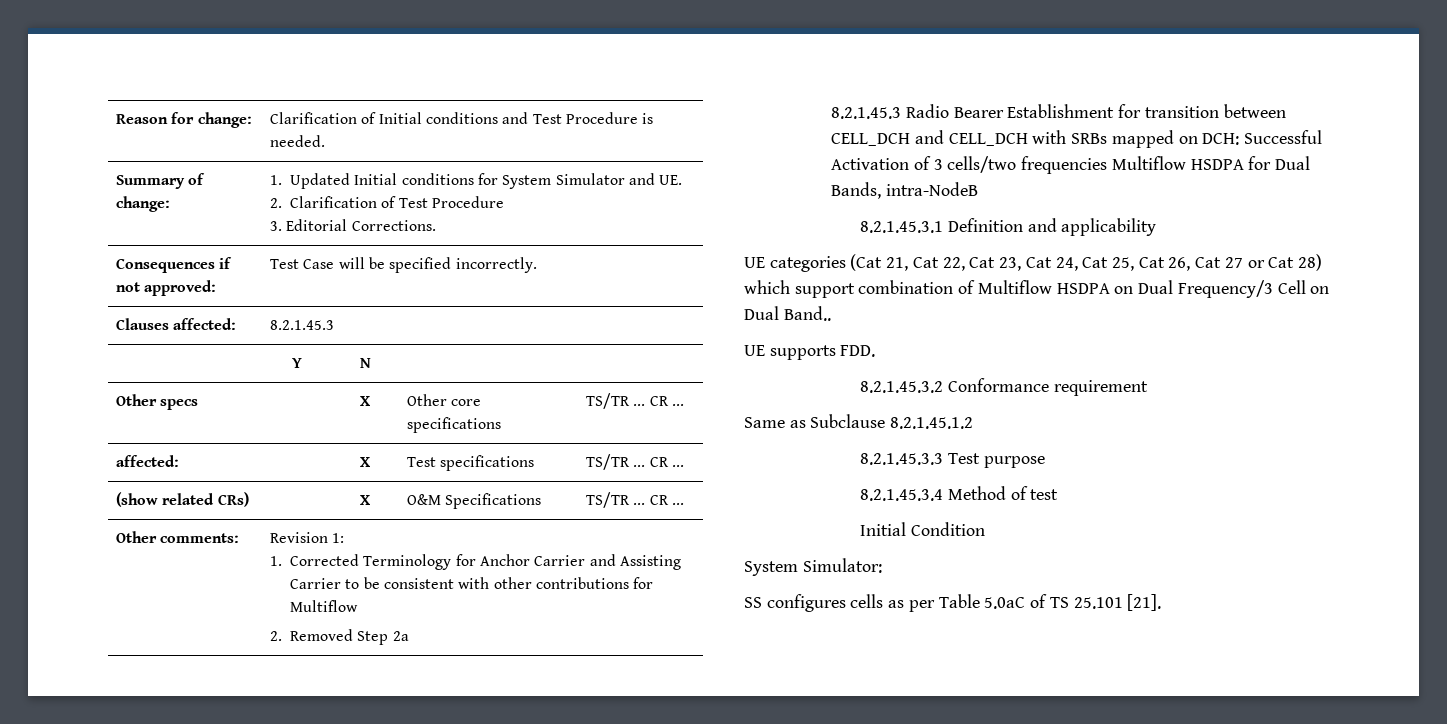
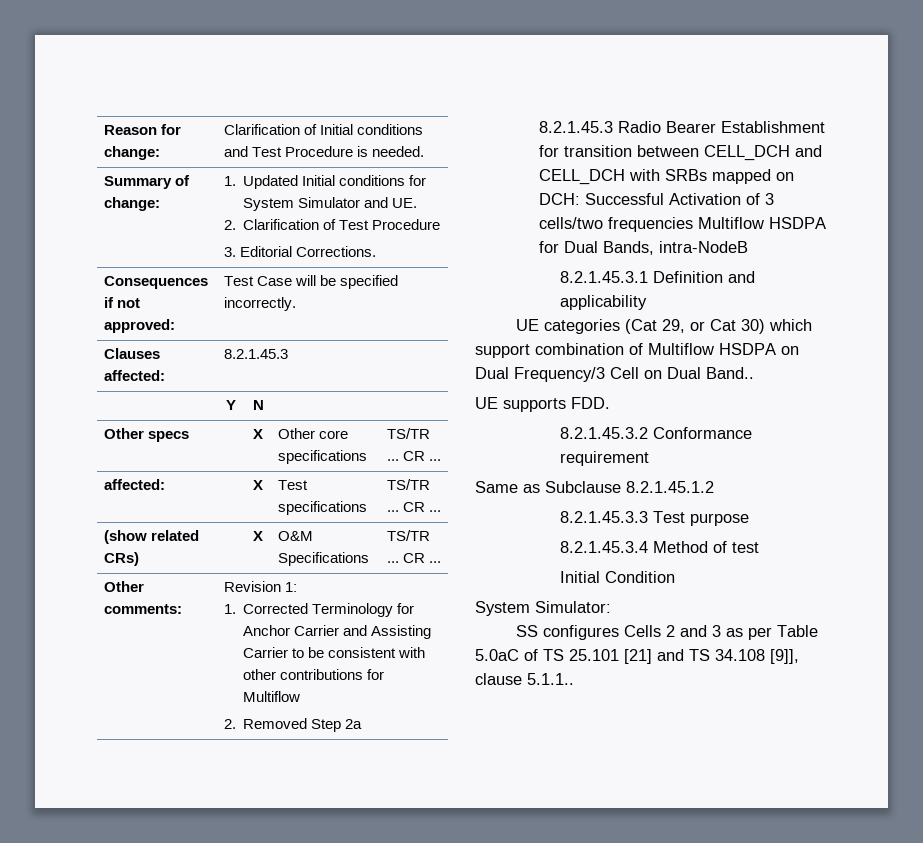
- UE categories (Cat 21, Cat 22, Cat 23, Cat 24, Cat 25, Cat 26, Cat 27 or Cat 28) which support combination of Multiflow HSDPA on Dual Frequency/3 Cell on Dual Band..
+ UE categories (Cat 29, or Cat 30) which support combination of Multiflow HSDPA on Dual Frequency/3 Cell on Dual Band..
- SS configures cells as per Table 5.0aC of TS 25.101 [21].
+ SS configures Cells 2 and 3 as per Table 5.0aC of TS 25.101 [21] and TS 34.108 [9]], clause 5.1.1..

